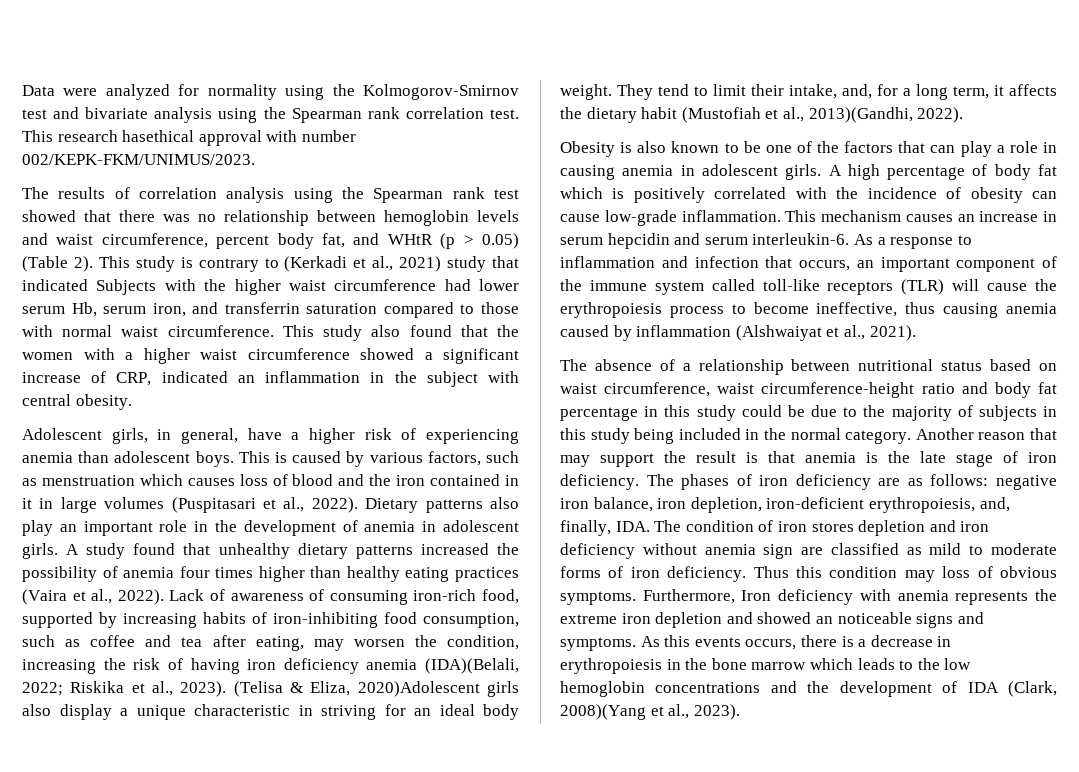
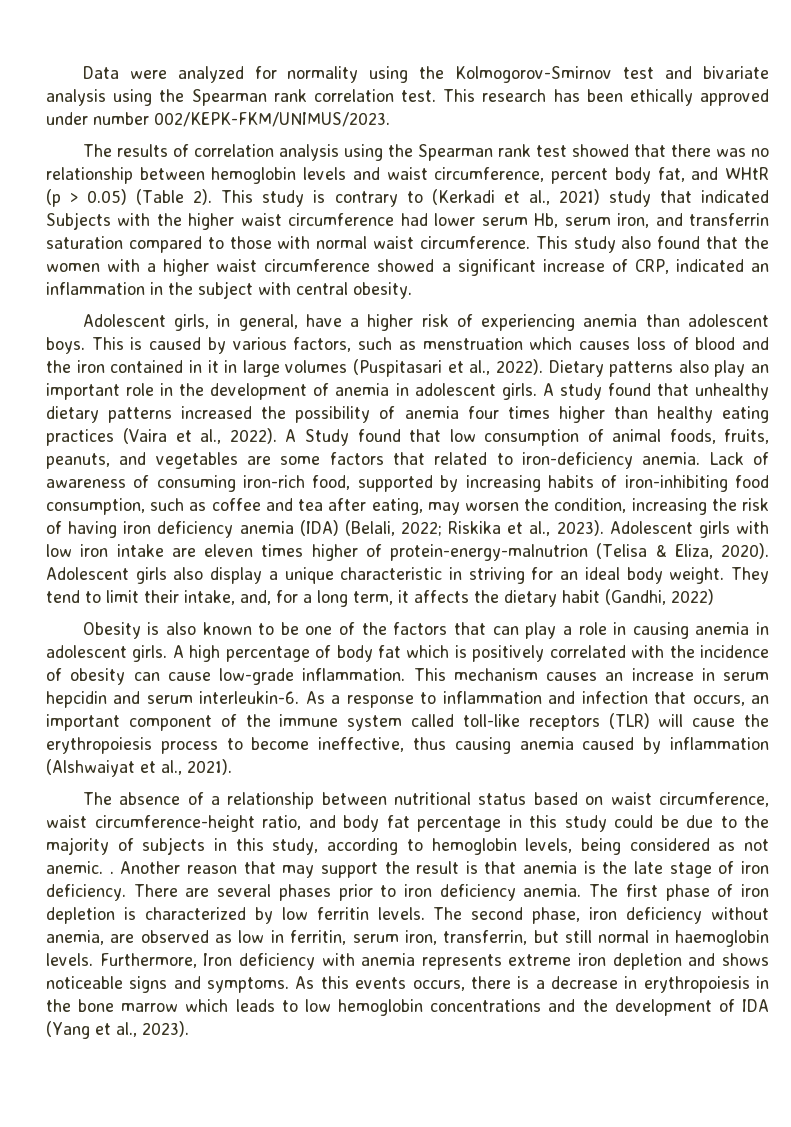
- This research hasethical approval with number 002/KEPK-FKM/UNIMUS/2023.
+ This research has been ethically approved under number 002/KEPK-FKM/UNIMUS/2023.
+ A Study found that low consumption of animal foods, fruits, peanuts, and vegetables are some factors that related to iron-deficiency anemia.
- Lack of awareness of consuming iron-rich food, supported by increasing habits of iron-inhibiting food consumption, such as coffee and tea after eating, may worsen the condition, increasing the risk of having iron deficiency anemia (IDA)(Belali, 2022; Riskika et al., 2023).
+ Lack of awareness of consuming iron-rich food, supported by increasing habits of iron-inhibiting food consumption, such as coffee and tea after eating, may worsen the condition, increasing the risk of having iron deficiency anemia (IDA) (Belali, 2022; Riskika et al., 2023).
- (Telisa & Eliza, 2020)Adolescent girls also display a unique characteristic in striving for an ideal body weight.
+ Adolescent girls with low iron intake are eleven times higher of protein-energy-malnutrion (Telisa & Eliza, 2020). Adolescent girls also display a unique characteristic in striving for an ideal body weight.
- They tend to limit their intake, and, for a long term, it affects the dietary habit (Mustofiah et al., 2013)(Gandhi, 2022).
+ They tend to limit their intake, and, for a long term, it affects the dietary habit (Gandhi, 2022)
- The absence of a relationship between nutritional status based on waist circumference, waist circumference-height ratio and body fat percentage in this study could be due to the majority of subjects in this study being included in the normal category.
+ The absence of a relationship between nutritional status based on waist circumference, waist circumference-height ratio, and body fat percentage in this study could be due to the majority of subjects in this study, according to hemoglobin levels, being considered as not anemic. .
- The phases of iron deficiency are as follows: negative iron balance, iron depletion, iron-deficient erythropoiesis, and, finally, IDA. The condition of iron stores depletion and iron deficiency without anemia sign are classified as mild to moderate forms of iron deficiency. Thus this condition may loss of obvious symptoms.
+ There are several phases prior to iron deficiency anemia. The first phase of iron depletion is characterized by low ferritin levels. The second phase, iron deficiency without anemia, are observed as low in ferritin, serum iron, transferrin, but still normal in haemoglobin levels.
- Furthermore, Iron deficiency with anemia represents the extreme iron depletion and showed an noticeable signs and symptoms.
+ Furthermore, Iron deficiency with anemia represents extreme iron depletion and shows noticeable signs and symptoms.
- As this events occurs, there is a decrease in erythropoiesis in the bone marrow which leads to the low hemoglobin concentrations and the development of IDA (Clark, 2008)(Yang et al., 2023).
+ As this events occurs, there is a decrease in erythropoiesis in the bone marrow which leads to low hemoglobin concentrations and the development of IDA (Yang et al., 2023).

